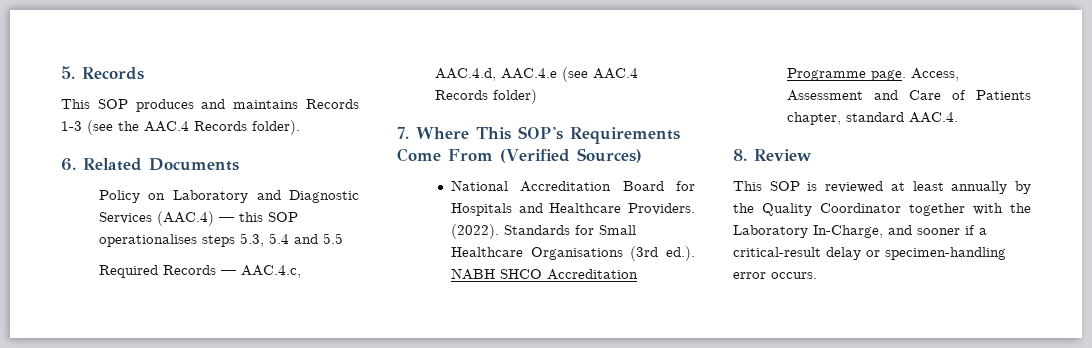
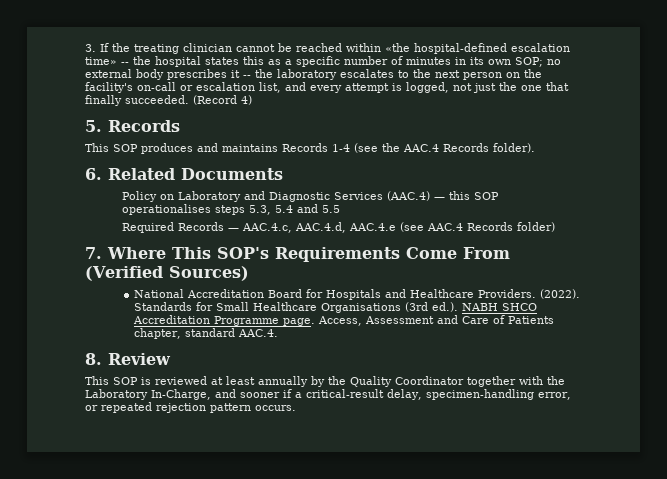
+ 3. If the treating clinician cannot be reached within «the hospital-defined escalation time» -- the hospital states this as a specific number of minutes in its own SOP; no external body prescribes it -- the laboratory escalates to the next person on the facility's on-call or escalation list, and every attempt is logged, not just the one that finally succeeded. (Record 4)
- This SOP produces and maintains Records 1-3 (see the AAC.4 Records folder).
+ This SOP produces and maintains Records 1-4 (see the AAC.4 Records folder).
- This SOP is reviewed at least annually by the Quality Coordinator together with the Laboratory In-Charge, and sooner if a critical-result delay or specimen-handling error occurs.
+ This SOP is reviewed at least annually by the Quality Coordinator together with the Laboratory In-Charge, and sooner if a critical-result delay, specimen-handling error, or repeated rejection pattern occurs.

